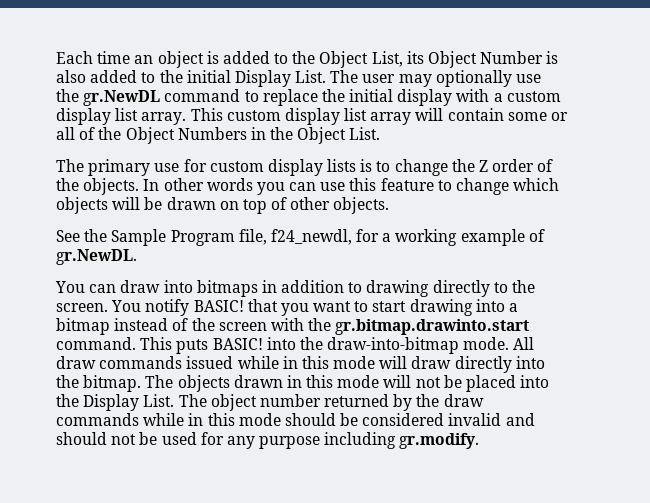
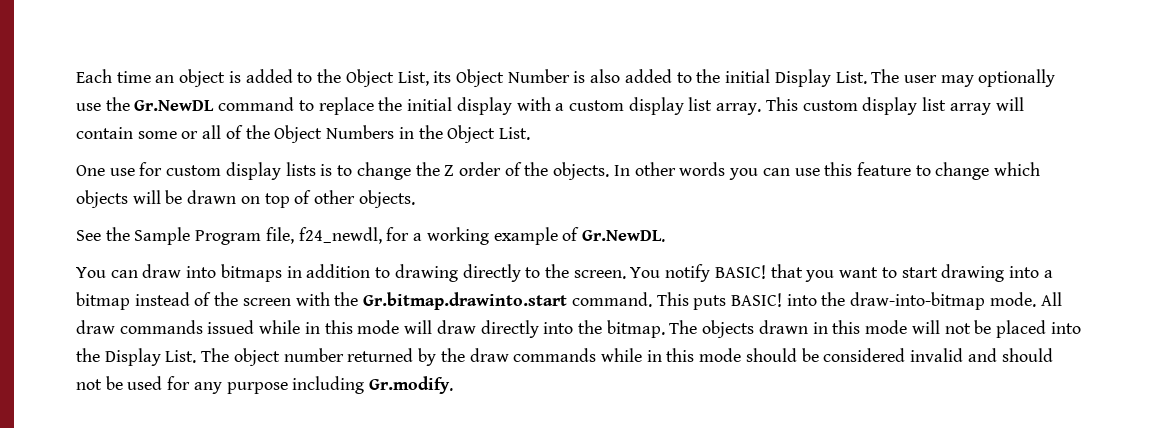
- The user may optionally use the gr.NewDL command to replace the initial display with a custom display list array.
+ The user may optionally use the Gr.NewDL command to replace the initial display with a custom display list array.
- The primary use for custom display lists is to change the Z order of the objects.
+ One use for custom display lists is to change the Z order of the objects.
- See the Sample Program file, f24_newdl, for a working example of gr.NewDL.
+ See the Sample Program file, f24_newdl, for a working example of Gr.NewDL.
- You notify BASIC! that you want to start drawing into a bitmap instead of the screen with the gr.bitmap.drawinto.start command.
+ You notify BASIC! that you want to start drawing into a bitmap instead of the screen with the Gr.bitmap.drawinto.start command.
- The object number returned by the draw commands while in this mode should be considered invalid and should not be used for any purpose including gr.modify.
+ The object number returned by the draw commands while in this mode should be considered invalid and should not be used for any purpose including Gr.modify.

